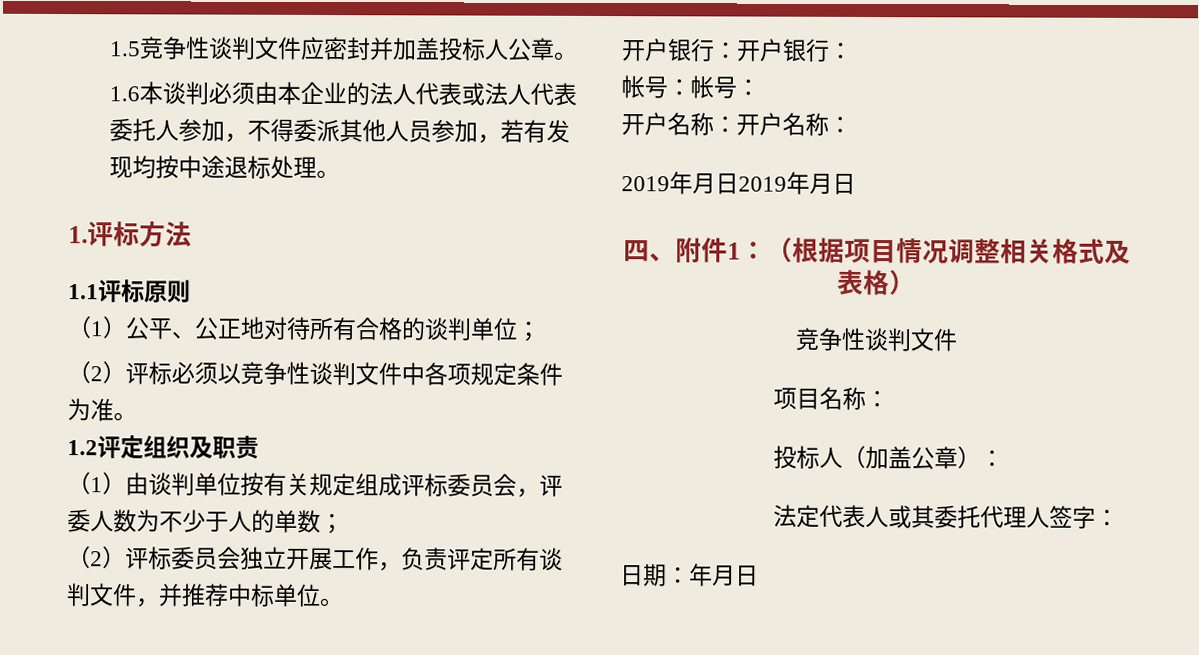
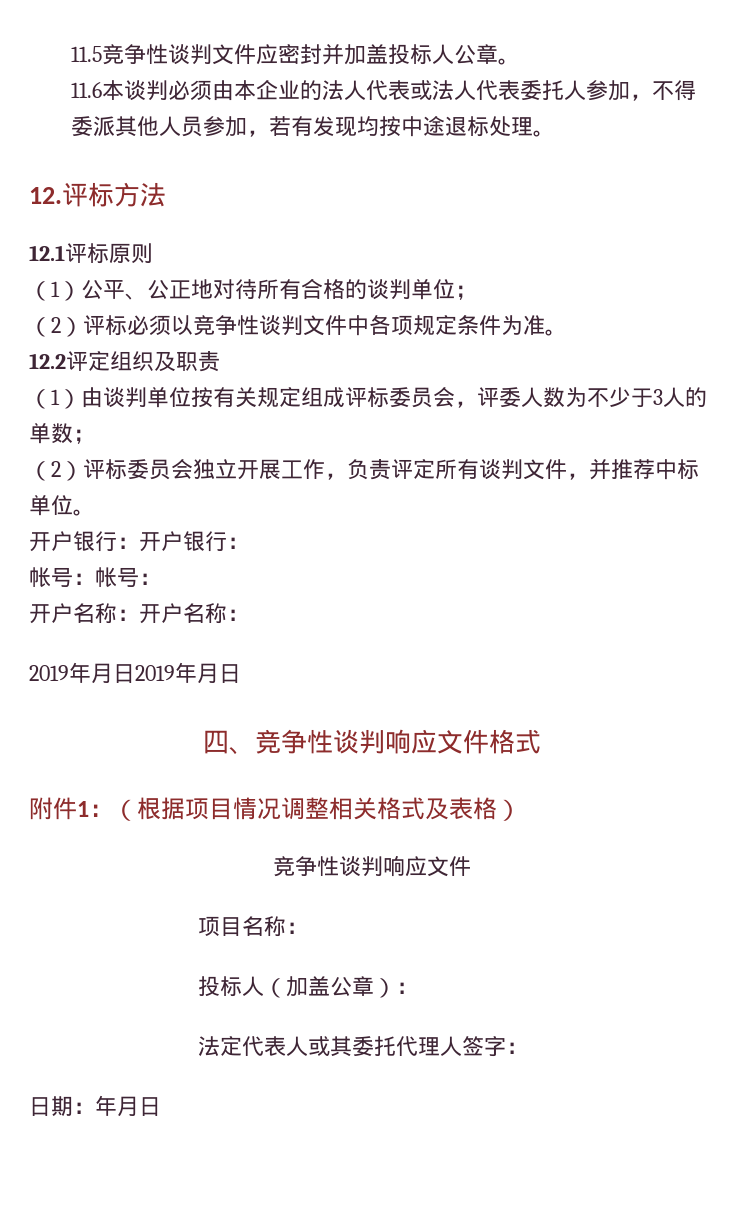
- 1.5竞争性谈判文件应密封并加盖投标人公章。
+ 11.5竞争性谈判文件应密封并加盖投标人公章。
- 1.6本谈判必须由本企业的法人代表或法人代表委托人参加，不得委派其他人员参加，若有发现均按中途退标处理。
+ 11.6本谈判必须由本企业的法人代表或法人代表委托人参加，不得委派其他人员参加，若有发现均按中途退标处理。
- 1.评标方法
+ 12.评标方法
- 1.1评标原则
+ 12.1评标原则
- 1.2评定组织及职责
+ 12.2评定组织及职责
- （1）由谈判单位按有关规定组成评标委员会，评委人数为不少于人的单数；
+ （1）由谈判单位按有关规定组成评标委员会，评委人数为不少于3人的单数；
- 四、附件1：（根据项目情况调整相关格式及表格）
- 竞争性谈判文件
+ 四、竞争性谈判响应文件格式
+ 附件1：（根据项目情况调整相关格式及表格）
+ 竞争性谈判响应文件

